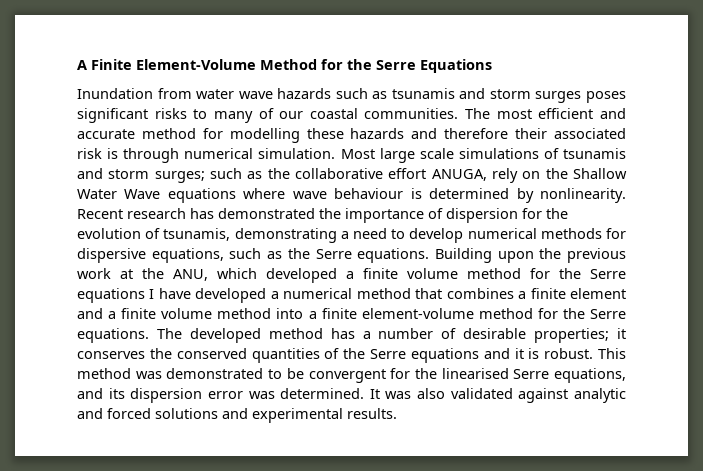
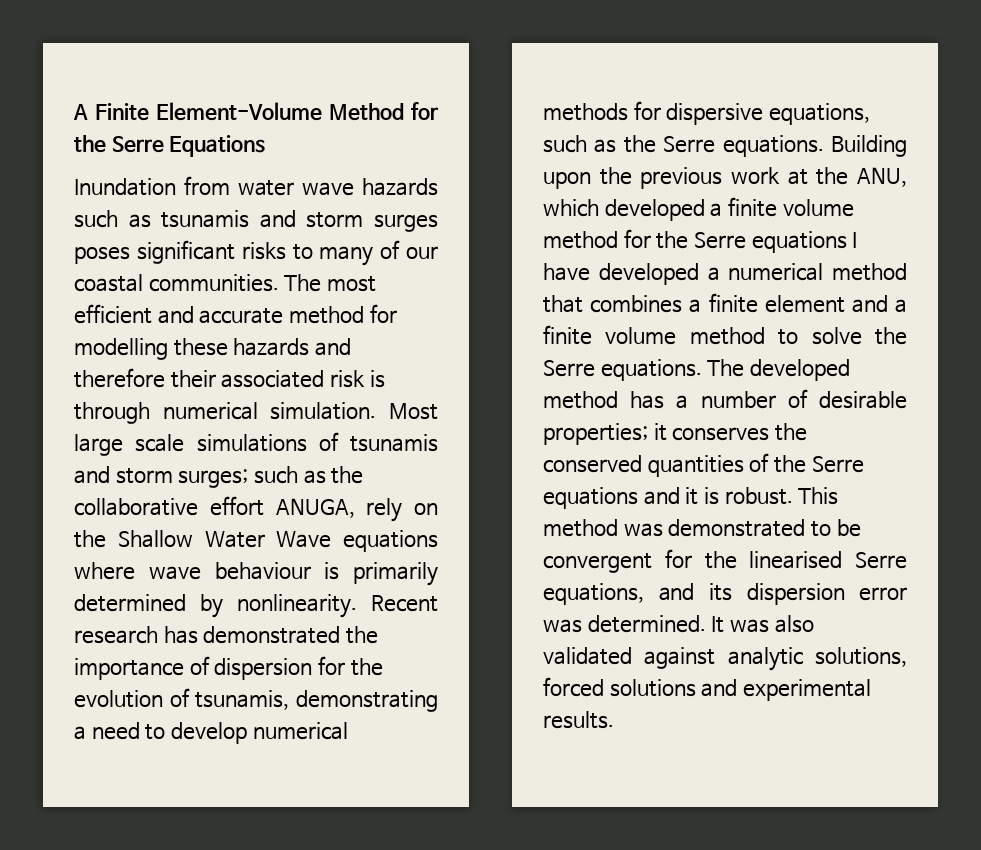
- Most large scale simulations of tsunamis and storm surges; such as the collaborative effort ANUGA, rely on the Shallow Water Wave equations where wave behaviour is determined by nonlinearity.
+ Most large scale simulations of tsunamis and storm surges; such as the collaborative effort ANUGA, rely on the Shallow Water Wave equations where wave behaviour is primarily determined by nonlinearity.
- Building upon the previous work at the ANU, which developed a finite volume method for the Serre equations I have developed a numerical method that combines a finite element and a finite volume method into a finite element-volume method for the Serre equations.
+ Building upon the previous work at the ANU, which developed a finite volume method for the Serre equations I have developed a numerical method that combines a finite element and a finite volume method to solve the Serre equations.
- It was also validated against analytic and forced solutions and experimental results.
+ It was also validated against analytic solutions, forced solutions and experimental results.

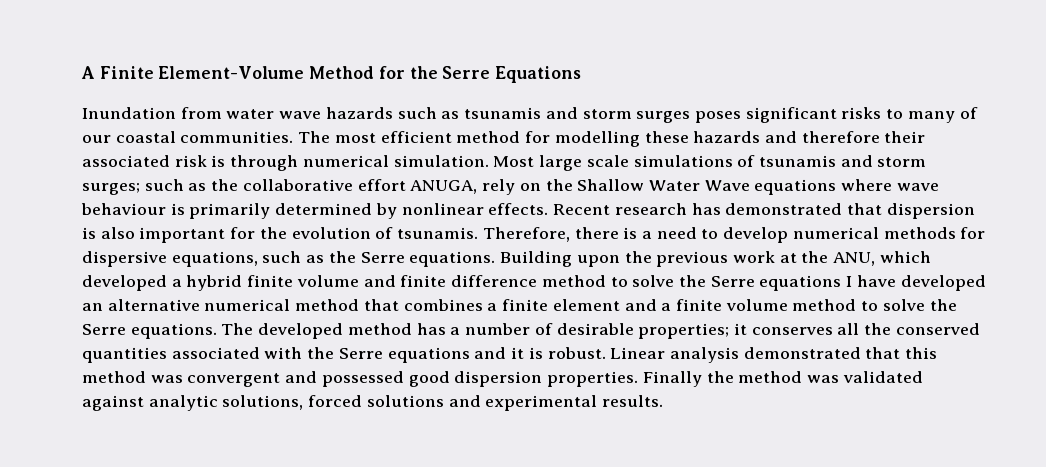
- The most efficient and accurate method for modelling these hazards and therefore their associated risk is through numerical simulation.
+ The most efficient method for modelling these hazards and therefore their associated risk is through numerical simulation.
- Most large scale simulations of tsunamis and storm surges; such as the collaborative effort ANUGA, rely on the Shallow Water Wave equations where wave behaviour is primarily determined by nonlinearity.
+ Most large scale simulations of tsunamis and storm surges; such as the collaborative effort ANUGA, rely on the Shallow Water Wave equations where wave behaviour is primarily determined by nonlinear effects.
- Recent research has demonstrated the importance of dispersion for the evolution of tsunamis, demonstrating a need to develop numerical methods for dispersive equations, such as the Serre equations.
+ Recent research has demonstrated that dispersion is also important for the evolution of tsunamis. Therefore, there is a need to develop numerical methods for dispersive equations, such as the Serre equations.
- Building upon the previous work at the ANU, which developed a finite volume method for the Serre equations I have developed a numerical method that combines a finite element and a finite volume method to solve the Serre equations.
+ Building upon the previous work at the ANU, which developed a hybrid finite volume and finite difference method to solve the Serre equations I have developed an alternative numerical method that combines a finite element and a finite volume method to solve the Serre equations.
- The developed method has a number of desirable properties; it conserves the conserved quantities of the Serre equations and it is robust.
+ The developed method has a number of desirable properties; it conserves all the conserved quantities associated with the Serre equations and it is robust.
- This method was demonstrated to be convergent for the linearised Serre equations, and its dispersion error was determined. It was also validated against analytic solutions, forced solutions and experimental results.
+ Linear analysis demonstrated that this method was convergent and possessed good dispersion properties. Finally the method was validated against analytic solutions, forced solutions and experimental results.

